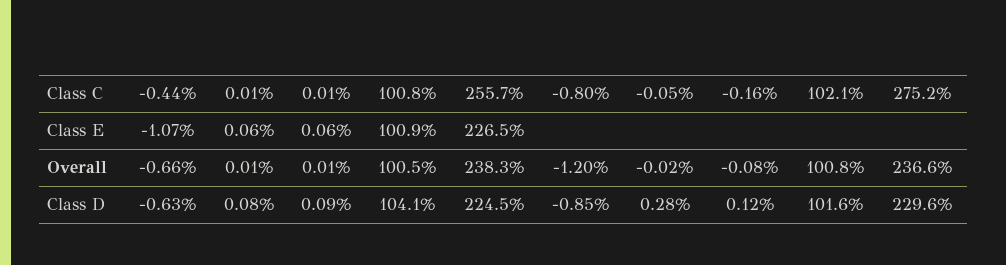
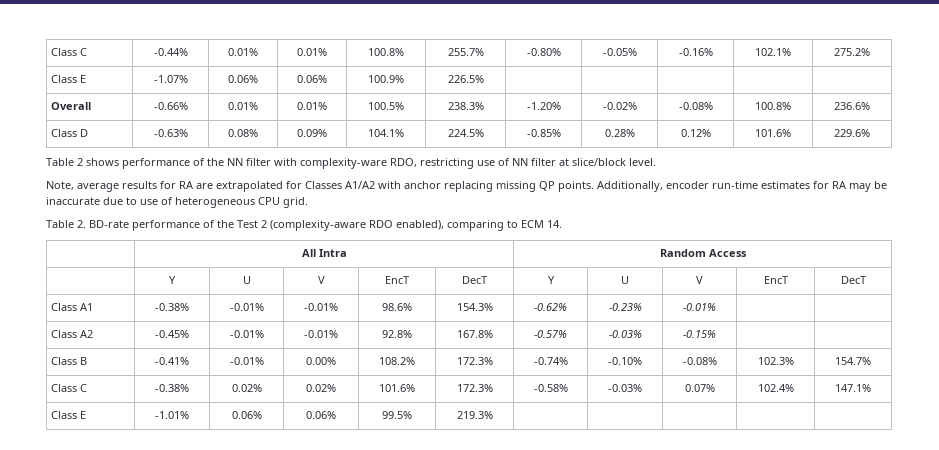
+ Table 2 shows performance of the NN filter with complexity-ware RDO, restricting use of NN filter at slice/block level.
+ Note, average results for RA are extrapolated for Classes A1/A2 with anchor replacing missing QP points. Additionally, encoder run-time estimates for RA may be inaccurate due to use of heterogeneous CPU grid.
+ Table 2. BD-rate performance of the Test 2 (complexity-aware RDO enabled), comparing to ECM 14.
+ | All Intra | Random Access
+ | Y | U | V | EncT | DecT | Y | U | V | EncT | DecT
+ Class A1 | -0.38% | -0.01% | -0.01% | 98.6% | 154.3% | -0.62% | -0.23% | -0.01% | |
+ Class A2 | -0.45% | -0.01% | -0.01% | 92.8% | 167.8% | -0.57% | -0.03% | -0.15% | |
+ Class B | -0.41% | -0.01% | 0.00% | 108.2% | 172.3% | -0.74% | -0.10% | -0.08% | 102.3% | 154.7%
+ Class C | -0.38% | 0.02% | 0.02% | 101.6% | 172.3% | -0.58% | -0.03% | 0.07% | 102.4% | 147.1%
+ Class E | -1.01% | 0.06% | 0.06% | 99.5% | 219.3% | | | | |

